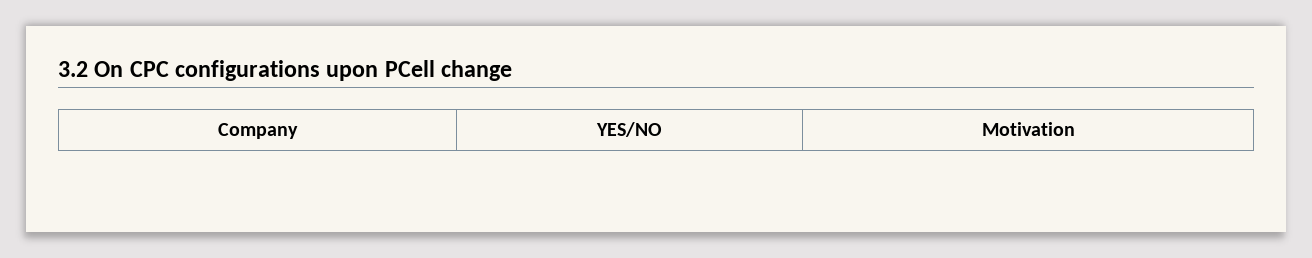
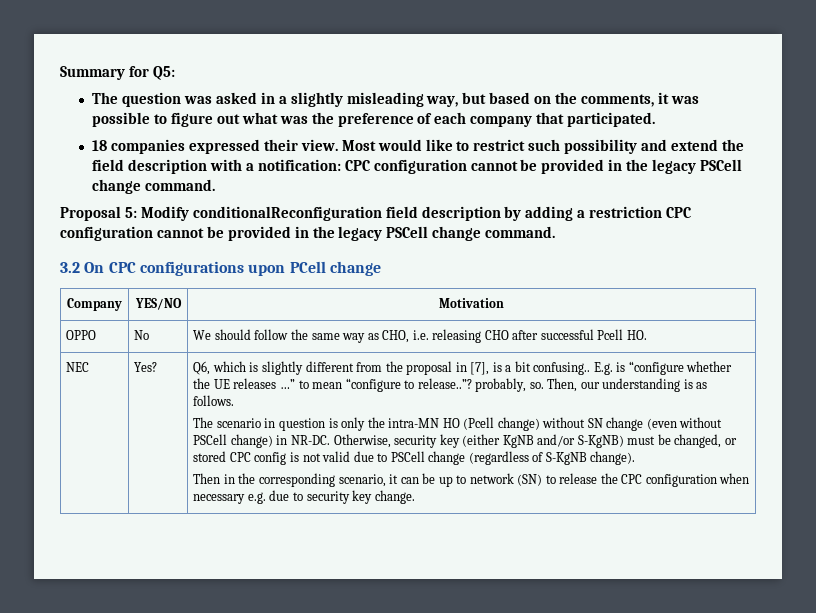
+ Summary for Q5:
+ The question was asked in a slightly misleading way, but based on the comments, it was possible to figure out what was the preference of each company that participated.
+ 18 companies expressed their view. Most would like to restrict such possibility and extend the field description with a notification: CPC configuration cannot be provided in the legacy PSCell change command.
+ Proposal 5: Modify conditionalReconfiguration field description by adding a restriction CPC configuration cannot be provided in the legacy PSCell change command.
+ OPPO | No | We should follow the same way as CHO, i.e. releasing CHO after successful Pcell HO.
+ NEC | Yes? | Q6, which is slightly different from the proposal in [7], is a bit confusing.. E.g. is “configure whether the UE releases …” to mean “configure to release..”? probably, so. Then, our understanding is as follows.
+ The scenario in question is only the intra-MN HO (Pcell change) without SN change (even without PSCell change) in NR-DC. Otherwise, security key (either KgNB and/or S-KgNB) must be changed, or stored CPC config is not valid due to PSCell change (regardless of S-KgNB change).
+ Then in the corresponding scenario, it can be up to network (SN) to release the CPC configuration when necessary e.g. due to security key change.

